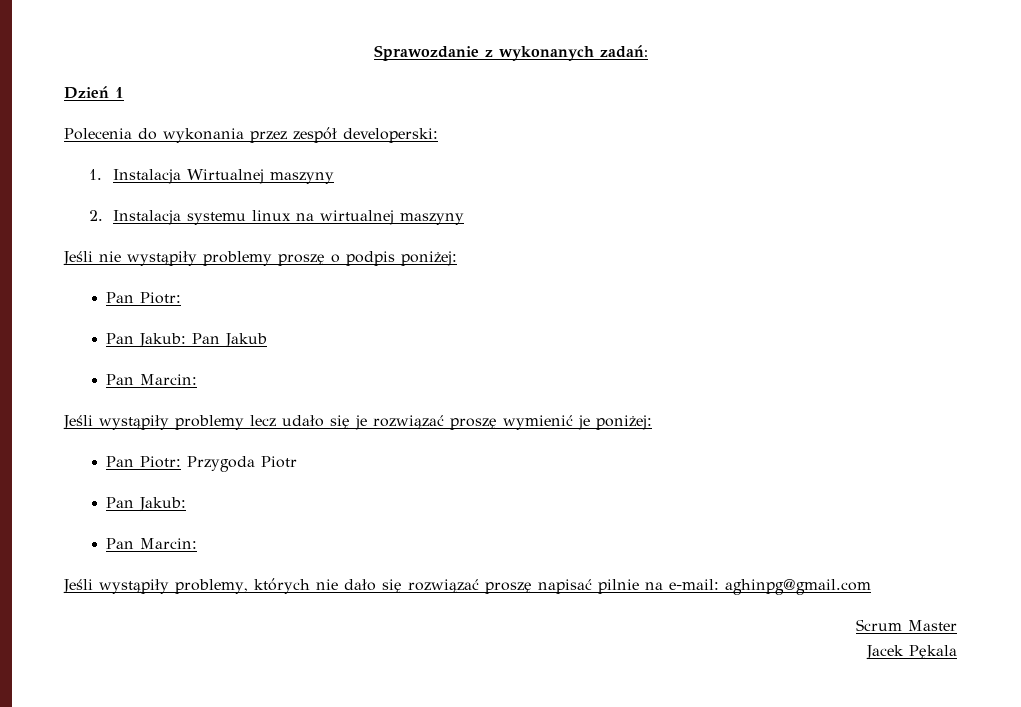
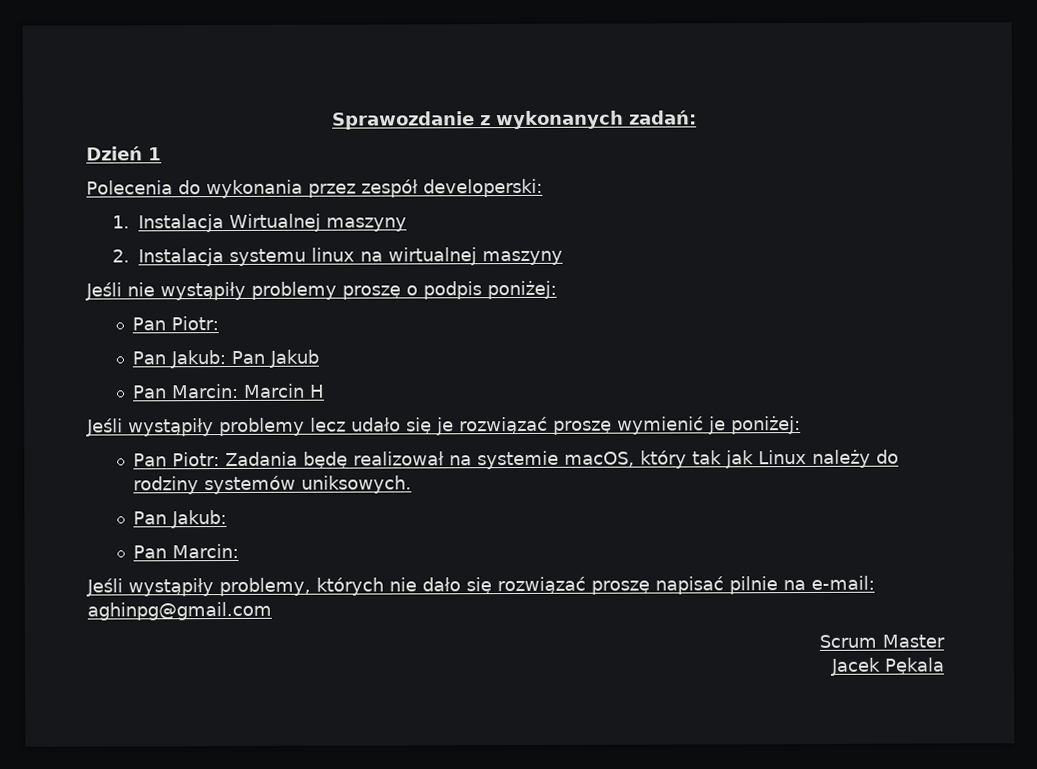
  Pan Jakub: Pan Jakub
- Pan Marcin:
+ Pan Marcin: Marcin H
- Pan Piotr: Przygoda Piotr
+ Pan Piotr: Zadania będę realizował na systemie macOS, który tak jak Linux należy do rodziny systemów uniksowych.

